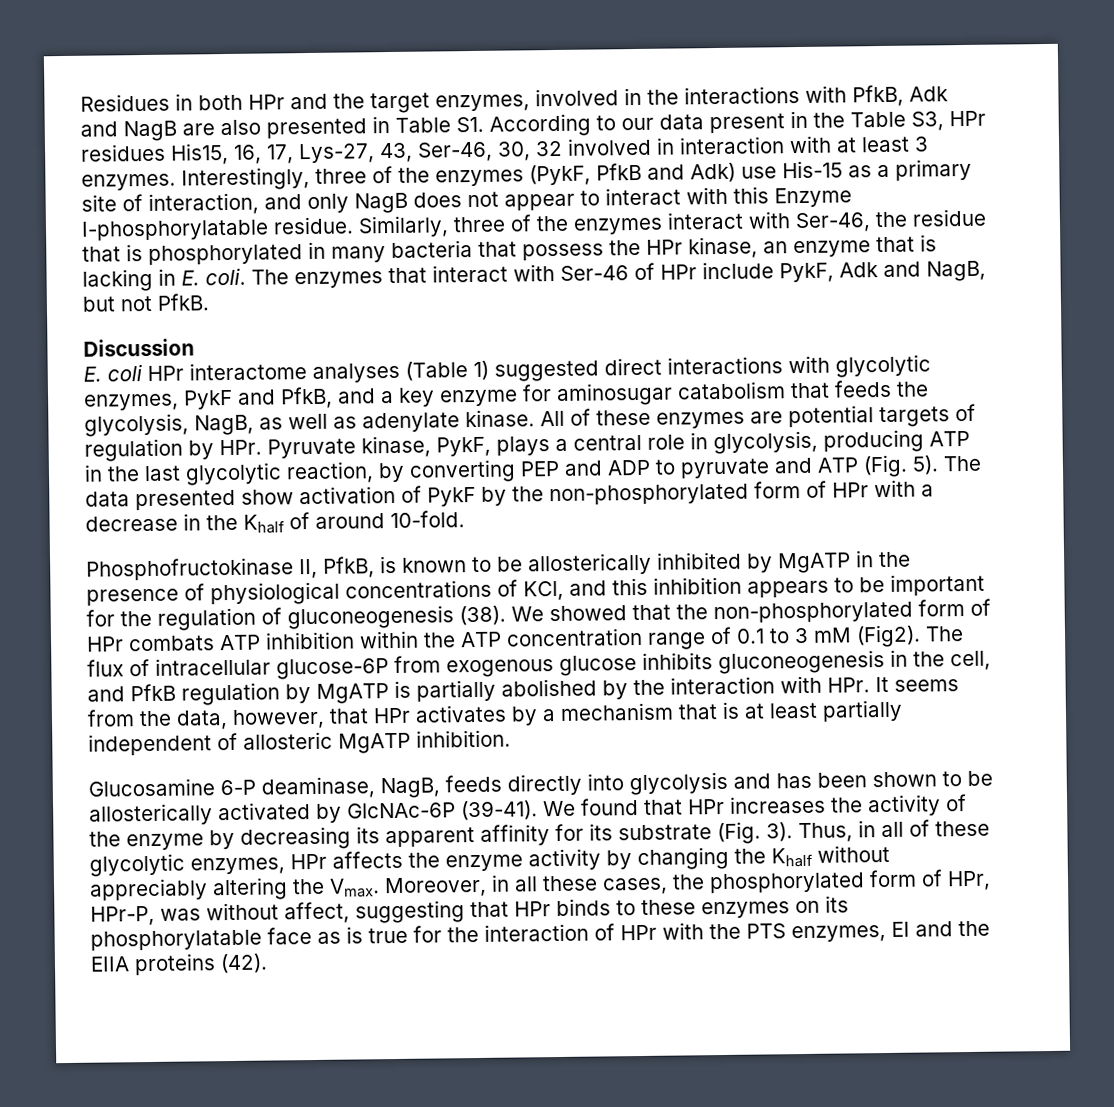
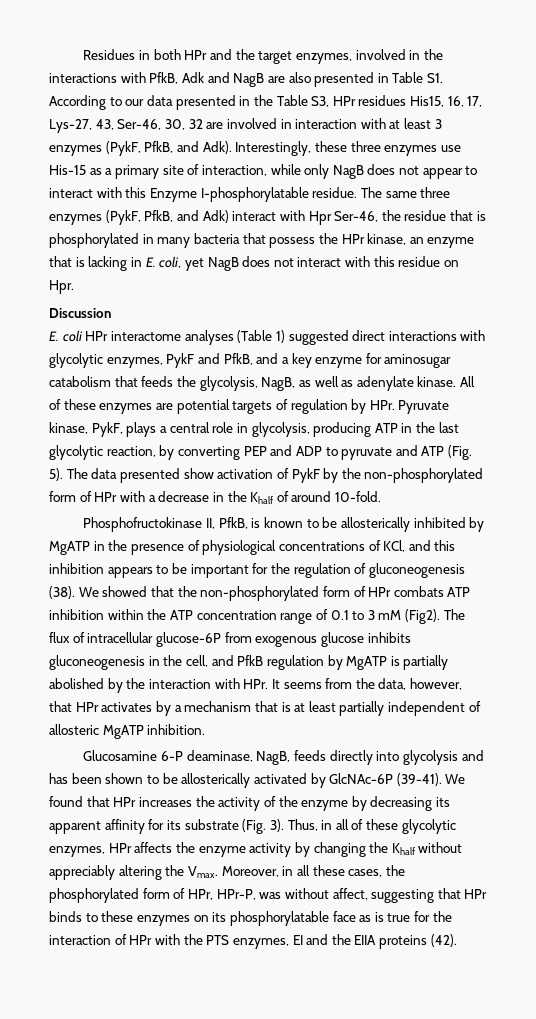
- Residues in both HPr and the target enzymes, involved in the interactions with PfkB, Adk and NagB are also presented in Table S1. According to our data present in the Table S3, HPr residues His15, 16, 17, Lys-27, 43, Ser-46, 30, 32 involved in interaction with at least 3 enzymes. Interestingly, three of the enzymes (PykF, PfkB and Adk) use His-15 as a primary site of interaction, and only NagB does not appear to interact with this Enzyme I-phosphorylatable residue.
+ Residues in both HPr and the target enzymes, involved in the interactions with PfkB, Adk and NagB are also presented in Table S1. According to our data presented in the Table S3, HPr residues His15, 16, 17, Lys-27, 43, Ser-46, 30, 32 are involved in interaction with at least 3 enzymes (PykF, PfkB, and Adk). Interestingly, these three enzymes use His-15 as a primary site of interaction, while only NagB does not appear to interact with this Enzyme I-phosphorylatable residue.
- Similarly, three of the enzymes interact with Ser-46, the residue that is phosphorylated in many bacteria that possess the HPr kinase, an enzyme that is lacking in E. coli. The enzymes that interact with Ser-46 of HPr include PykF, Adk and NagB, but not PfkB.
+ The same three enzymes (PykF, PfkB, and Adk) interact with Hpr Ser-46, the residue that is phosphorylated in many bacteria that possess the HPr kinase, an enzyme that is lacking in E. coli, yet NagB does not interact with this residue on Hpr.

